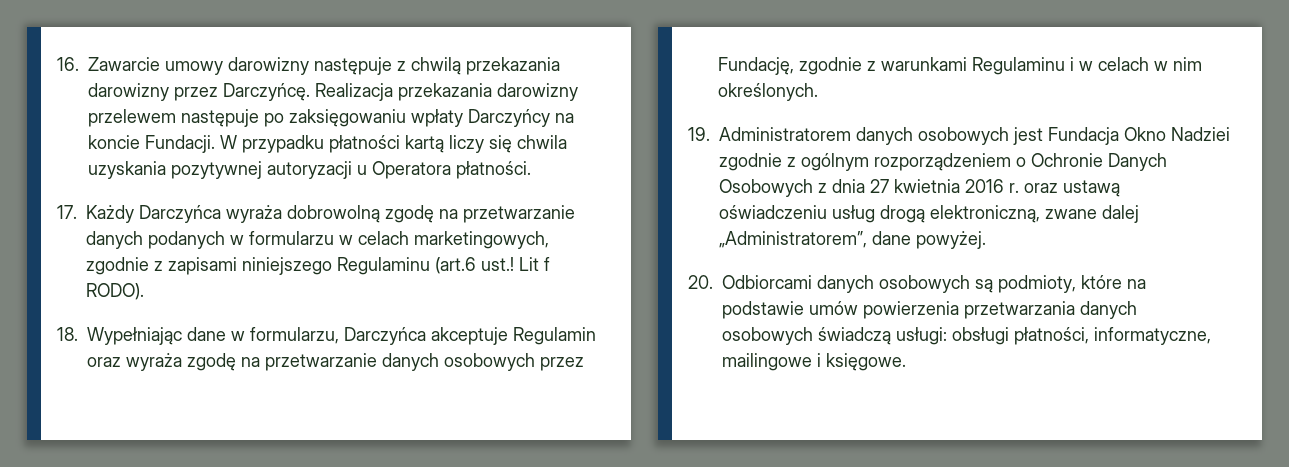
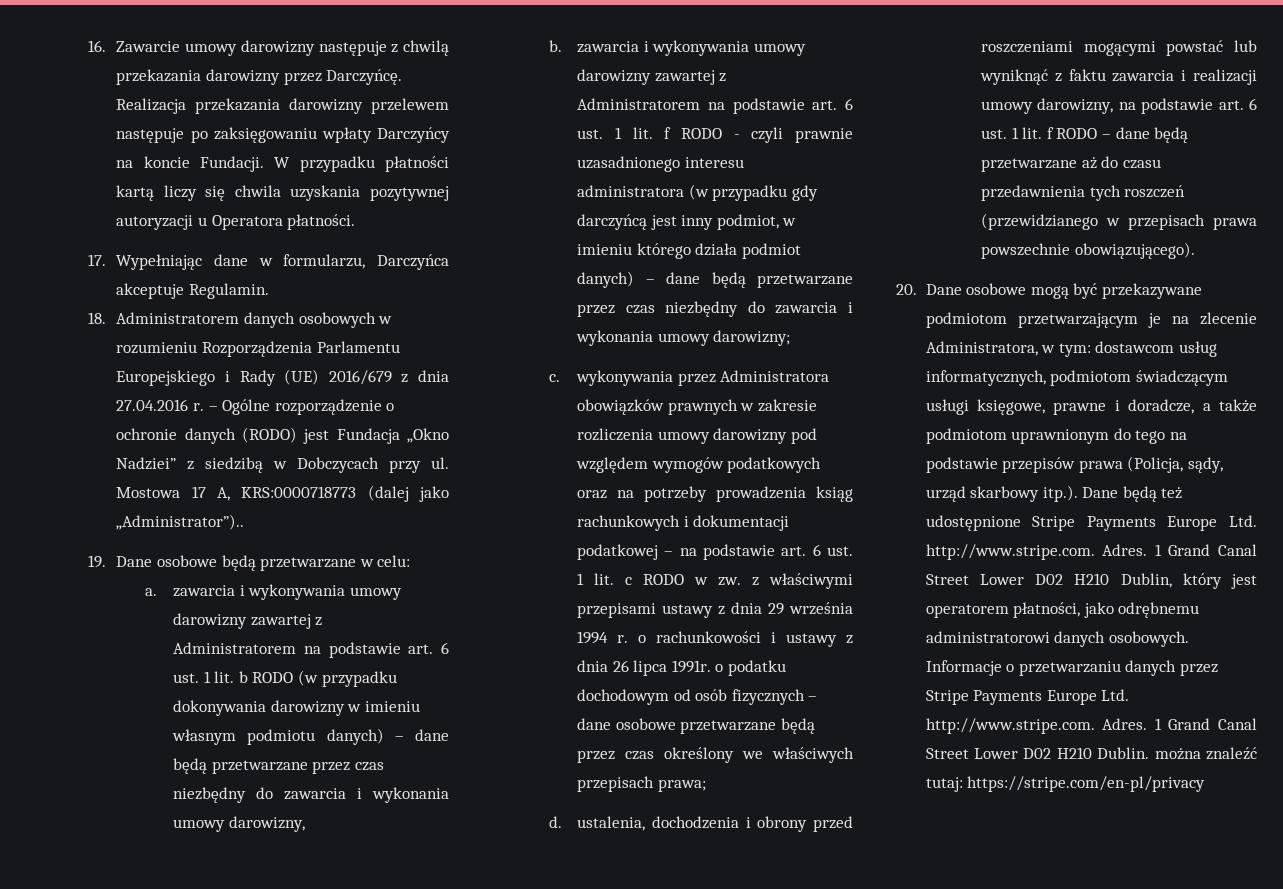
- 17. Każdy Darczyńca wyraża dobrowolną zgodę na przetwarzanie danych podanych w formularzu w celach marketingowych, zgodnie z zapisami niniejszego Regulaminu (art.6 ust.! Lit f RODO).
- 18. Wypełniając dane w formularzu, Darczyńca akceptuje Regulamin oraz wyraża zgodę na przetwarzanie danych osobowych przez Fundację, zgodnie z warunkami Regulaminu i w celach w nim określonych.
- 19. Administratorem danych osobowych jest Fundacja Okno Nadziei zgodnie z ogólnym rozporządzeniem o Ochronie Danych Osobowych z dnia 27 kwietnia 2016 r. oraz ustawą oświadczeniu usług drogą elektroniczną, zwane dalej „Administratorem”, dane powyżej.
- 20. Odbiorcami danych osobowych są podmioty, które na podstawie umów powierzenia przetwarzania danych osobowych świadczą usługi: obsługi płatności, informatyczne, mailingowe i księgowe.
+ 17. Wypełniając dane w formularzu, Darczyńca akceptuje Regulamin.
+ 18. Administratorem danych osobowych w rozumieniu Rozporządzenia Parlamentu Europejskiego i Rady (UE) 2016/679 z dnia 27.04.2016 r. – Ogólne rozporządzenie o ochronie danych (RODO) jest Fundacja „Okno Nadziei” z siedzibą w Dobczycach przy ul. Mostowa 17 A, KRS:0000718773 (dalej jako „Administrator”)..
+ 19. Dane osobowe będą przetwarzane w celu:
+ a. zawarcia i wykonywania umowy darowizny zawartej z Administratorem na podstawie art. 6 ust. 1 lit. b RODO (w przypadku dokonywania darowizny w imieniu własnym podmiotu danych) – dane będą przetwarzane przez czas niezbędny do zawarcia i wykonania umowy darowizny,
+ b. zawarcia i wykonywania umowy darowizny zawartej z Administratorem na podstawie art. 6 ust. 1 lit. f RODO - czyli prawnie uzasadnionego interesu administratora (w przypadku gdy darczyńcą jest inny podmiot, w imieniu którego działa podmiot danych) – dane będą przetwarzane przez czas niezbędny do zawarcia i wykonania umowy darowizny;
+ c. wykonywania przez Administratora obowiązków prawnych w zakresie rozliczenia umowy darowizny pod względem wymogów podatkowych oraz na potrzeby prowadzenia ksiąg rachunkowych i dokumentacji podatkowej – na podstawie art. 6 ust. 1 lit. c RODO w zw. z właściwymi przepisami ustawy z dnia 29 września 1994 r. o rachunkowości i ustawy z dnia 26 lipca 1991r. o podatku dochodowym od osób fizycznych – dane osobowe przetwarzane będą przez czas określony we właściwych przepisach prawa;
+ d. ustalenia, dochodzenia i obrony przed roszczeniami mogącymi powstać lub wyniknąć z faktu zawarcia i realizacji umowy darowizny, na podstawie art. 6 ust. 1 lit. f RODO – dane będą przetwarzane aż do czasu przedawnienia tych roszczeń (przewidzianego w przepisach prawa powszechnie obowiązującego).
+ 20. Dane osobowe mogą być przekazywane podmiotom przetwarzającym je na zlecenie Administratora, w tym: dostawcom usług informatycznych, podmiotom świadczącym usługi księgowe, prawne i doradcze, a także podmiotom uprawnionym do tego na podstawie przepisów prawa (Policja, sądy, urząd skarbowy itp.). Dane będą też udostępnione Stripe Payments Europe Ltd. http://www.stripe.com. Adres. 1 Grand Canal Street Lower D02 H210 Dublin, który jest operatorem płatności, jako odrębnemu administratorowi danych osobowych. Informacje o przetwarzaniu danych przez Stripe Payments Europe Ltd. http://www.stripe.com. Adres. 1 Grand Canal Street Lower D02 H210 Dublin. można znaleźć tutaj: https://stripe.com/en-pl/privacy

